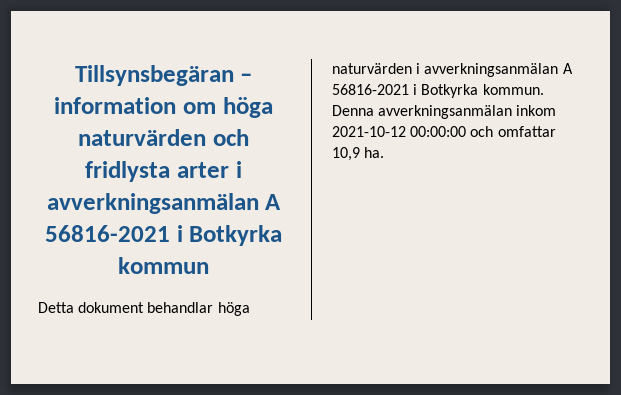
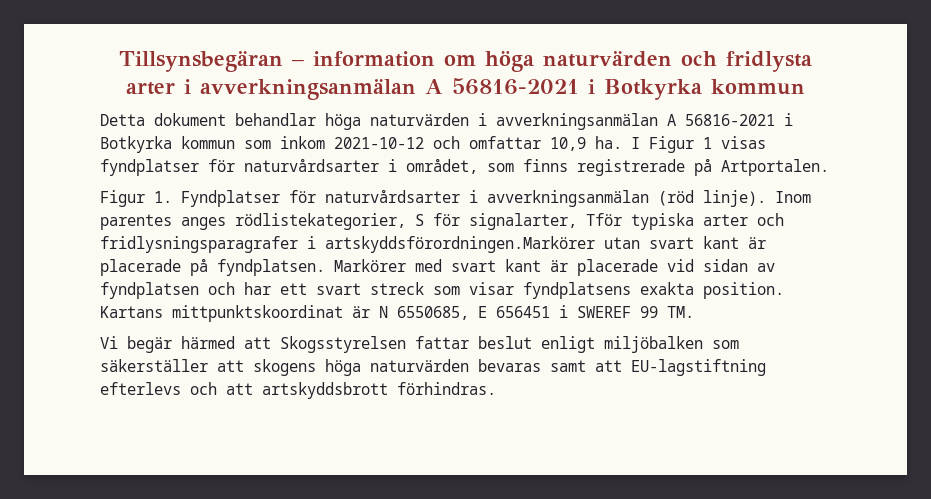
- Detta dokument behandlar höga naturvärden i avverkningsanmälan A 56816-2021 i Botkyrka kommun. Denna avverkningsanmälan inkom 2021-10-12 00:00:00 och omfattar 10,9 ha.
+ Detta dokument behandlar höga naturvärden i avverkningsanmälan A 56816-2021 i Botkyrka kommun som inkom 2021-10-12 och omfattar 10,9 ha.
+ I Figur 1 visas fyndplatser för naturvårdsarter i området, som finns registrerade på Artportalen.
+ Figur 1. Fyndplatser för naturvårdsarter i avverkningsanmälan (röd linje). Inom parentes anges rödlistekategorier, S för signalarter, Tför typiska arter och fridlysningsparagrafer i artskyddsförordningen.Markörer utan svart kant är placerade på fyndplatsen. Markörer med svart kant är placerade vid sidan av fyndplatsen och har ett svart streck som visar fyndplatsens exakta position. Kartans mittpunktskoordinat är N 6550685, E 656451 i SWEREF 99 TM.
+ Vi begär härmed att Skogsstyrelsen fattar beslut enligt miljöbalken som säkerställer att skogens höga naturvärden bevaras samt att EU-lagstiftning efterlevs och att artskyddsbrott förhindras.

